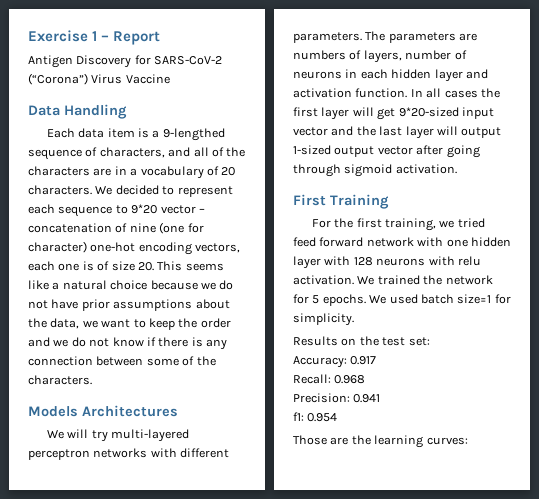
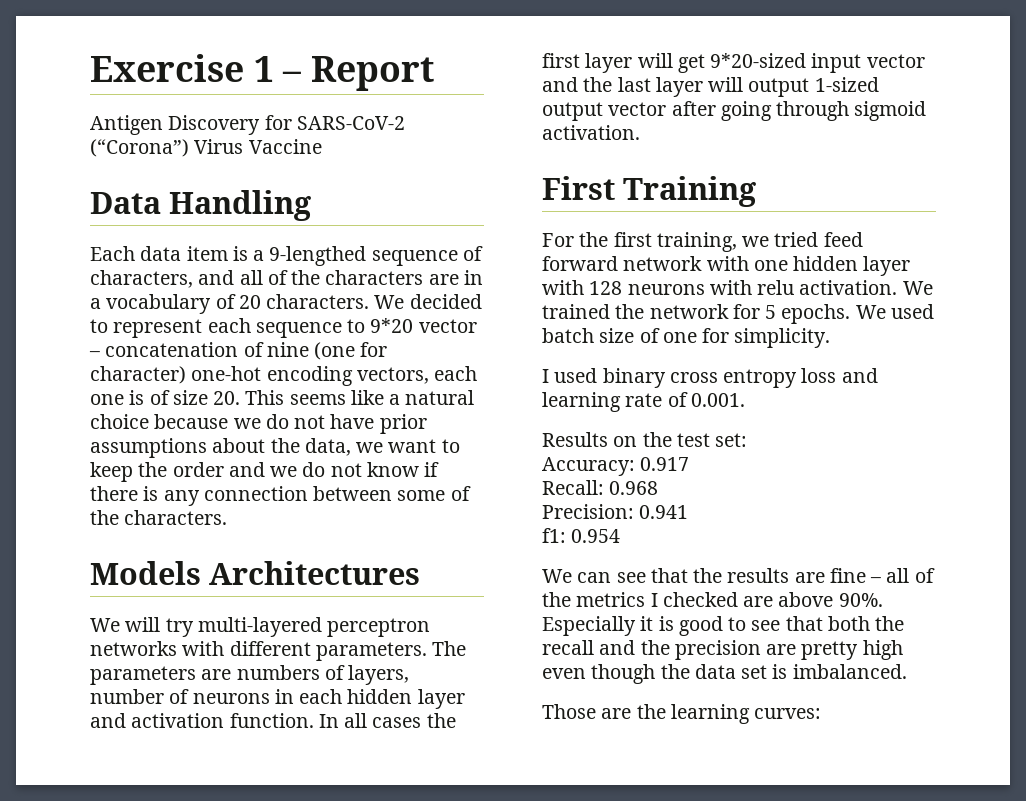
- We used batch size=1 for simplicity.
+ We used batch size of one for simplicity.
+ I used binary cross entropy loss and learning rate of 0.001.
+ We can see that the results are fine – all of the metrics I checked are above 90%. Especially it is good to see that both the recall and the precision are pretty high even though the data set is imbalanced.

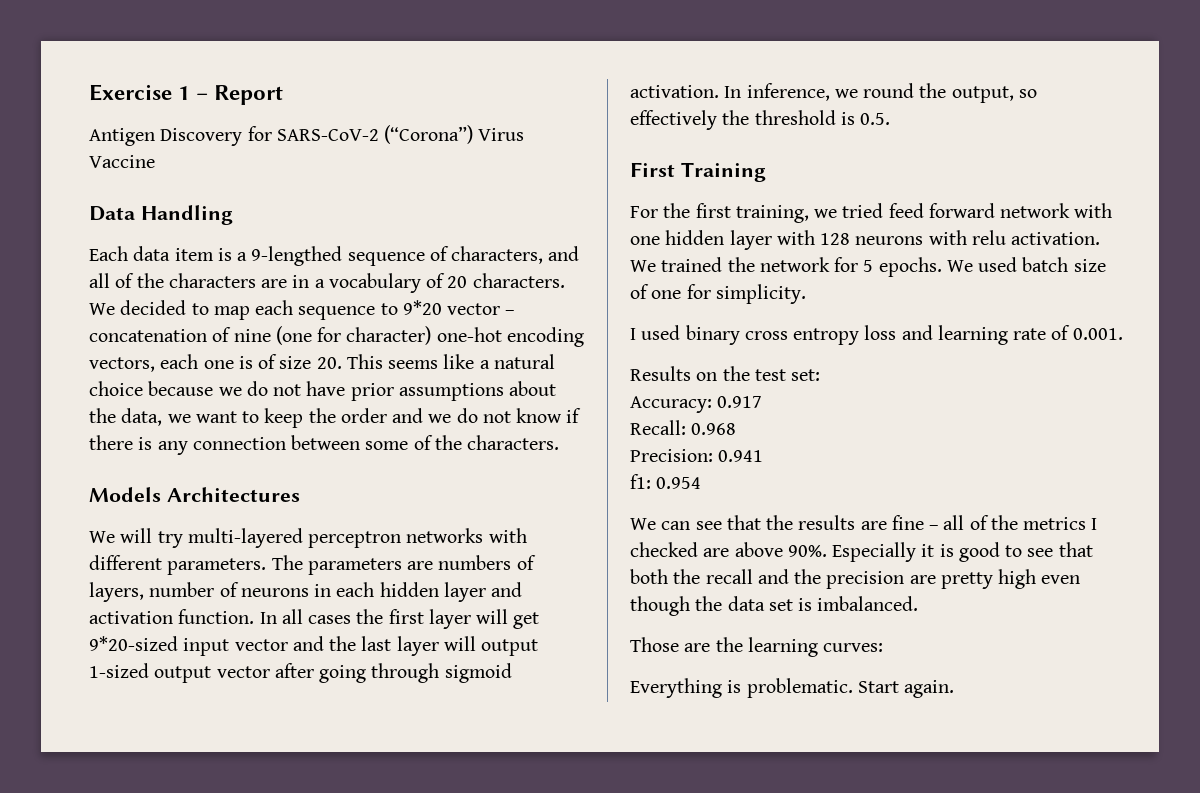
- We decided to represent each sequence to 9*20 vector – concatenation of nine (one for character) one-hot encoding vectors, each one is of size 20. This seems like a natural choice because we do not have prior assumptions about the data, we want to keep the order and we do not know if there is any connection between some of the characters.
+ We decided to map each sequence to 9*20 vector – concatenation of nine (one for character) one-hot encoding vectors, each one is of size 20. This seems like a natural choice because we do not have prior assumptions about the data, we want to keep the order and we do not know if there is any connection between some of the characters.
+ In inference, we round the output, so effectively the threshold is 0.5.
+ Everything is problematic. Start again.

